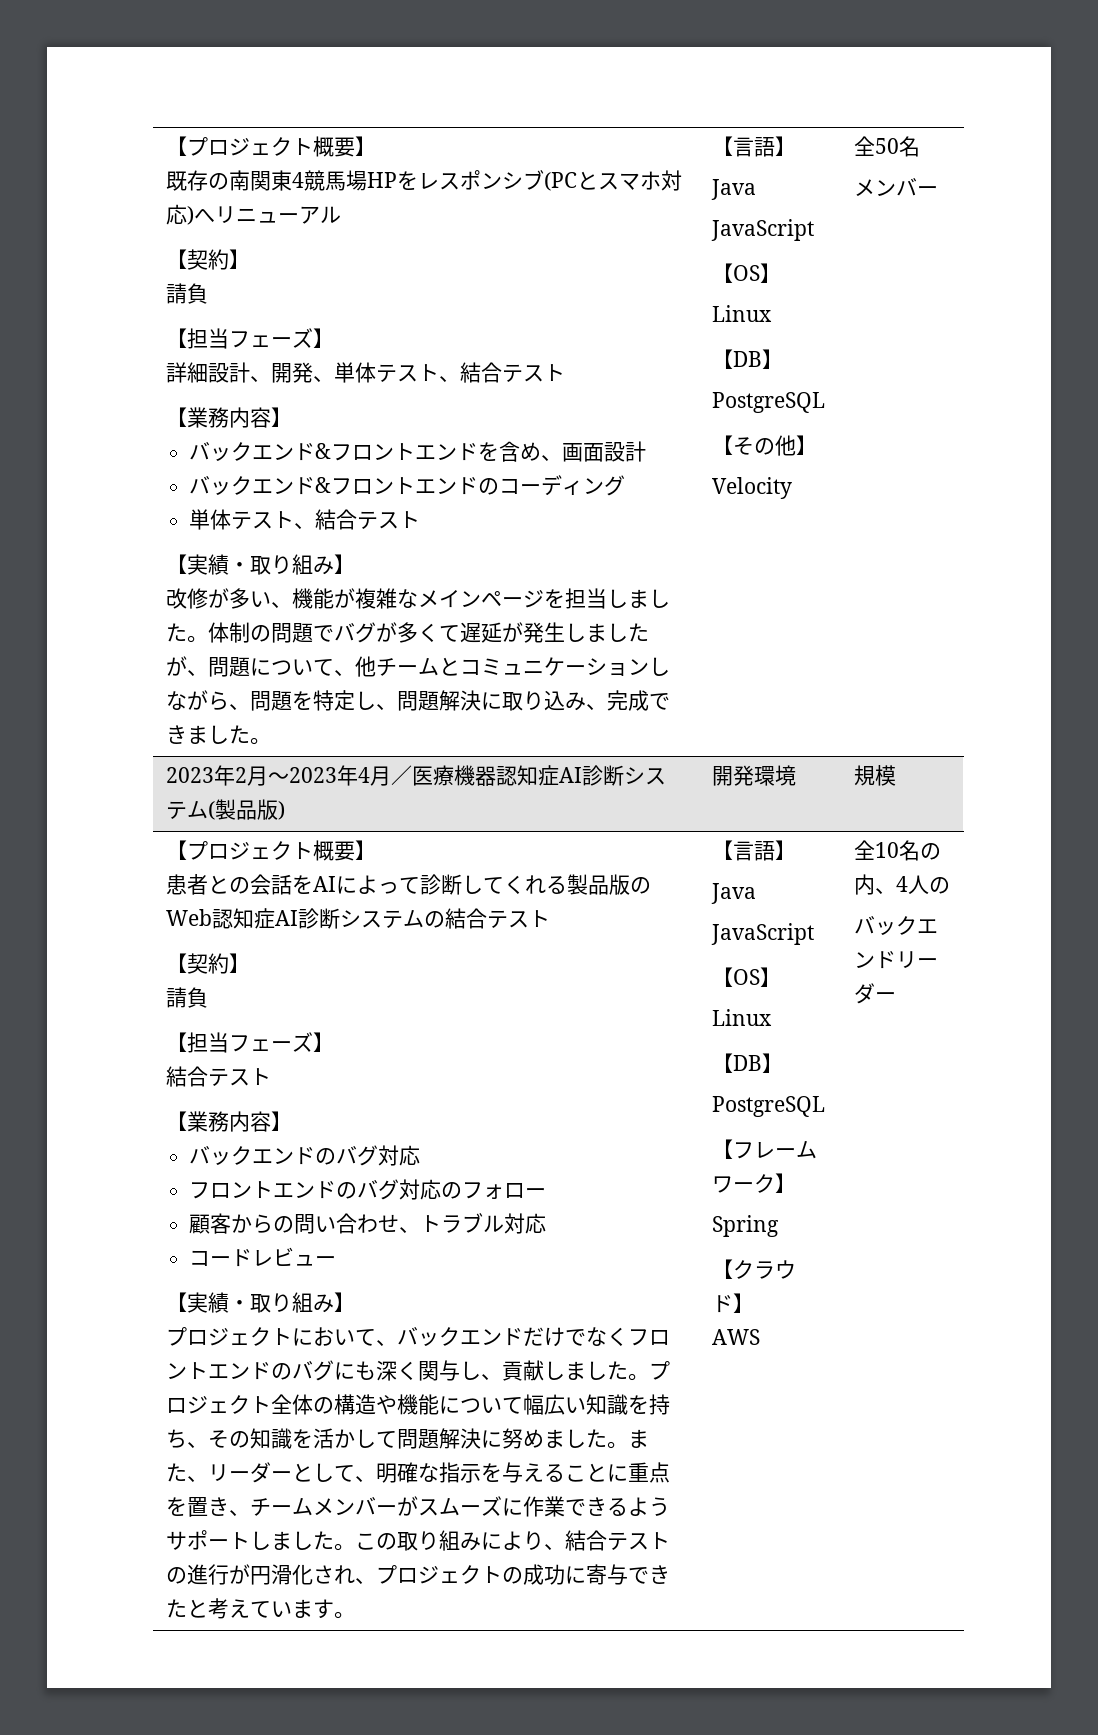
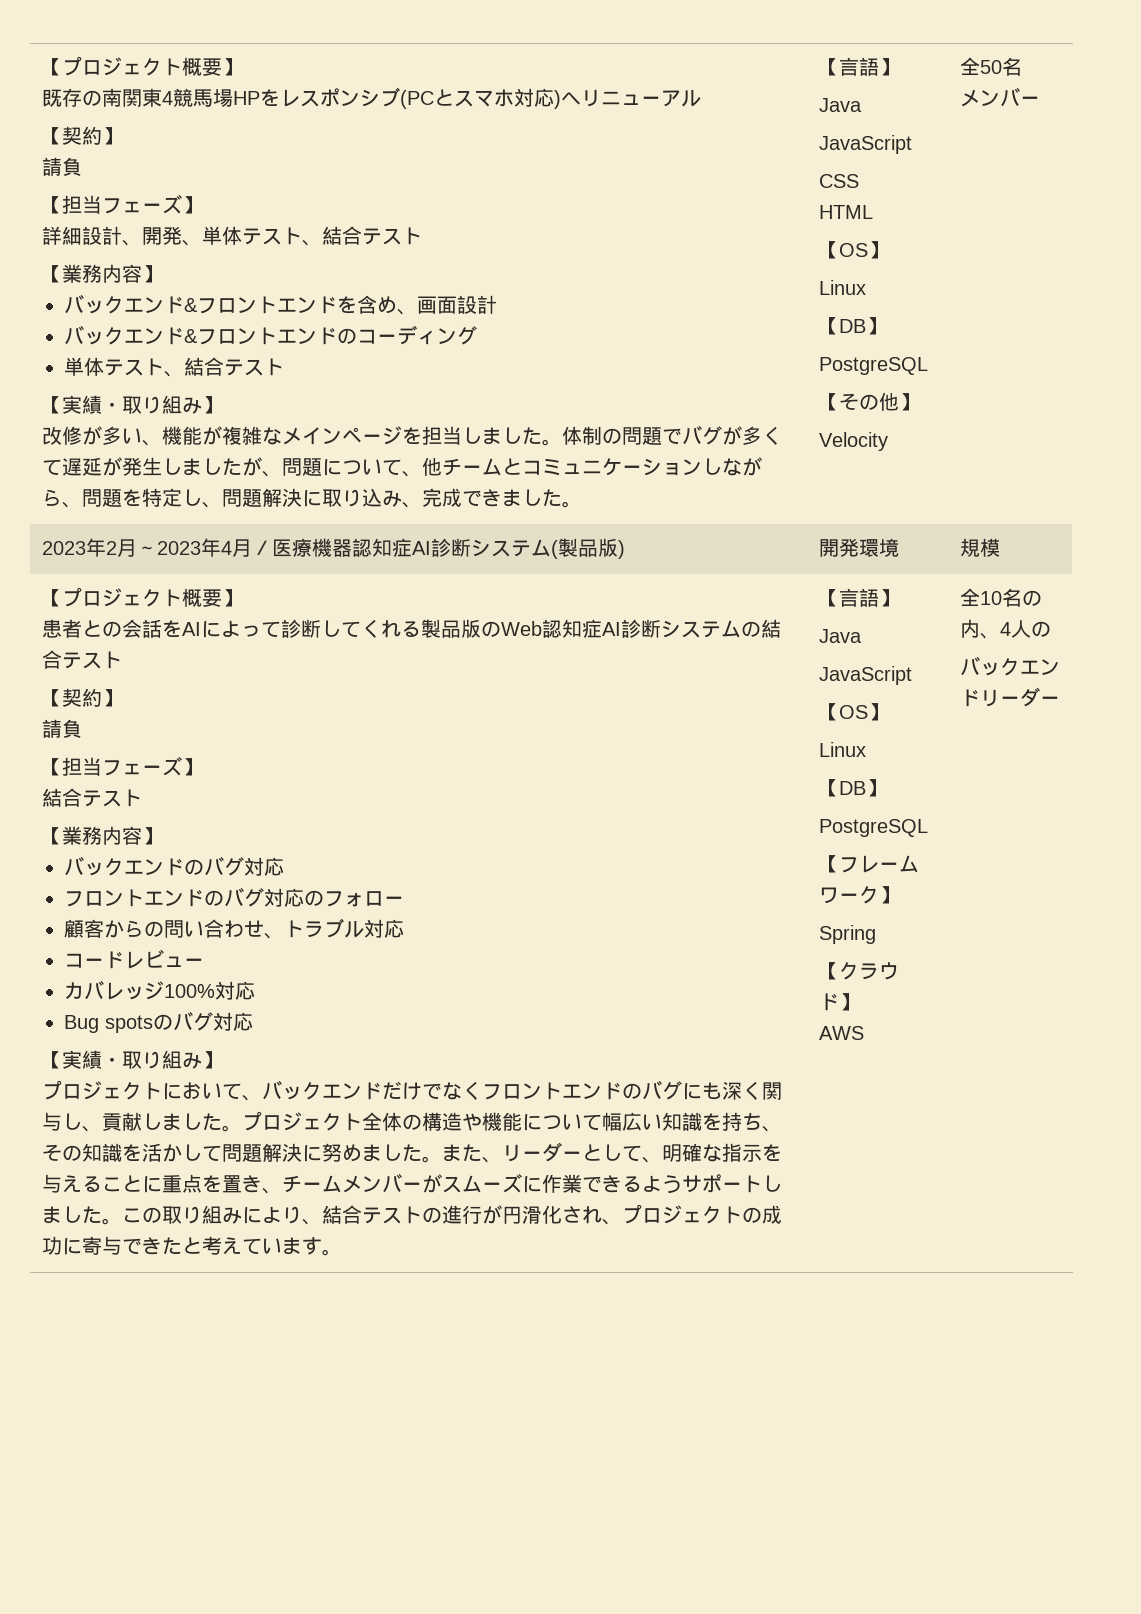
+ CSS
+ HTML
+ カバレッジ100%対応
+ Bug spotsのバグ対応

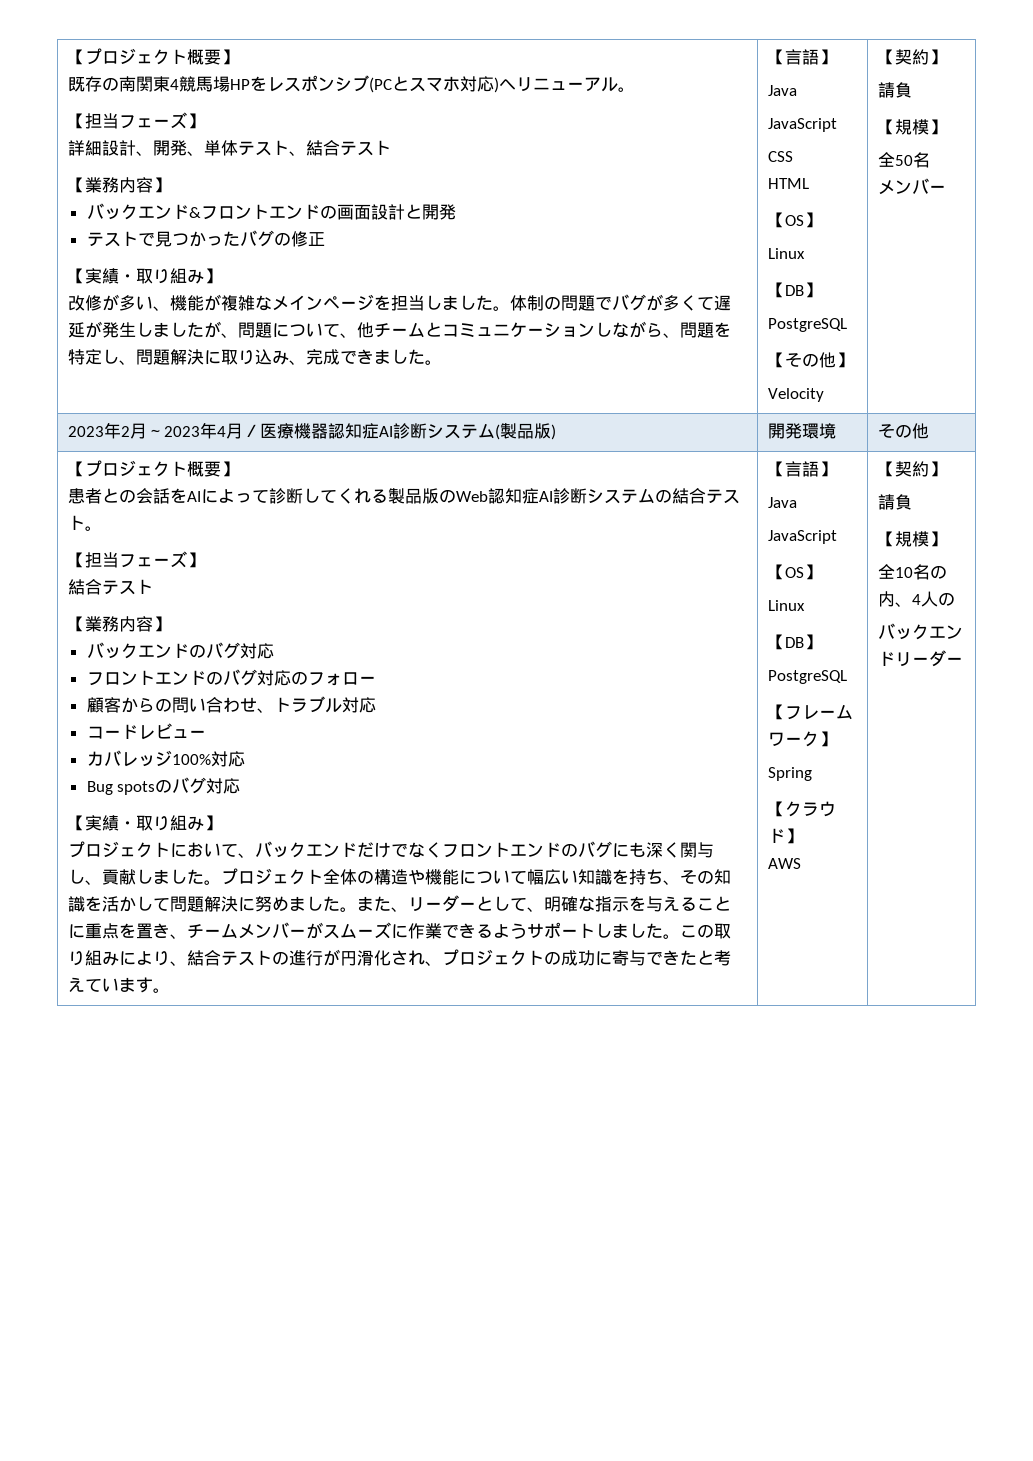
- 既存の南関東4競馬場HPをレスポンシブ(PCとスマホ対応)へリニューアル
- 【契約】
- 請負
+ 既存の南関東4競馬場HPをレスポンシブ(PCとスマホ対応)へリニューアル。
- バックエンド&フロントエンドを含め、画面設計
- バックエンド&フロントエンドのコーディング
- 単体テスト、結合テスト
+ バックエンド&フロントエンドの画面設計と開発
+ テストで見つかったバグの修正
- Velocity
+ Velocity | 【契約】
+ 請負
+ 【規模】
- 2023年2月～2023年4月／医療機器認知症AI診断システム(製品版) | 開発環境 | 規模
+ 2023年2月～2023年4月／医療機器認知症AI診断システム(製品版) | 開発環境 | その他
- 患者との会話をAIによって診断してくれる製品版のWeb認知症AI診断システムの結合テスト
- 【契約】
- 請負
+ 患者との会話をAIによって診断してくれる製品版のWeb認知症AI診断システムの結合テスト。
- AWS
+ AWS | 【契約】
+ 請負
+ 【規模】

